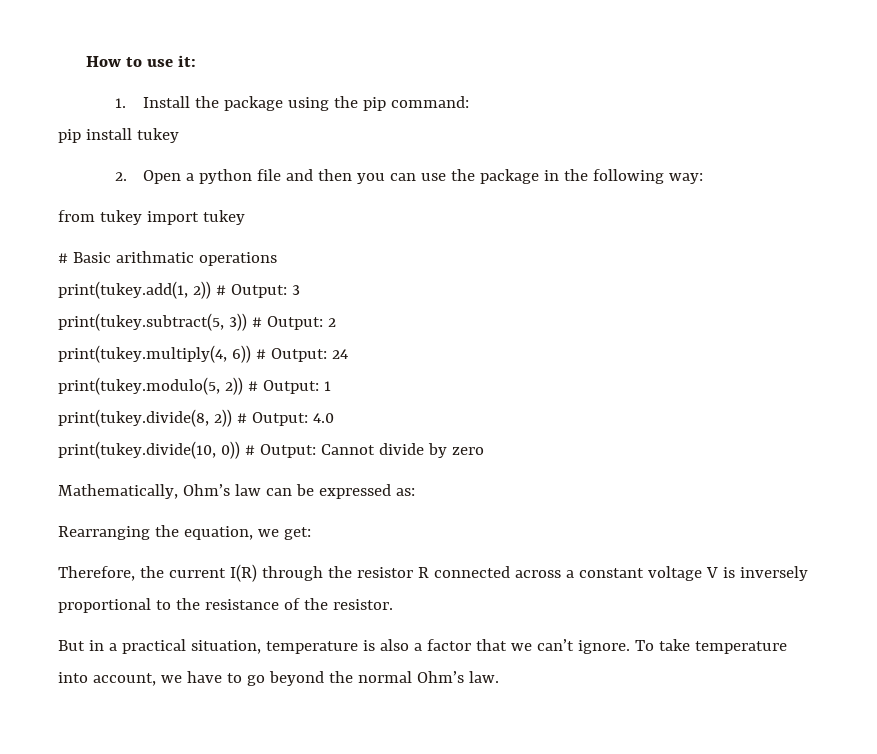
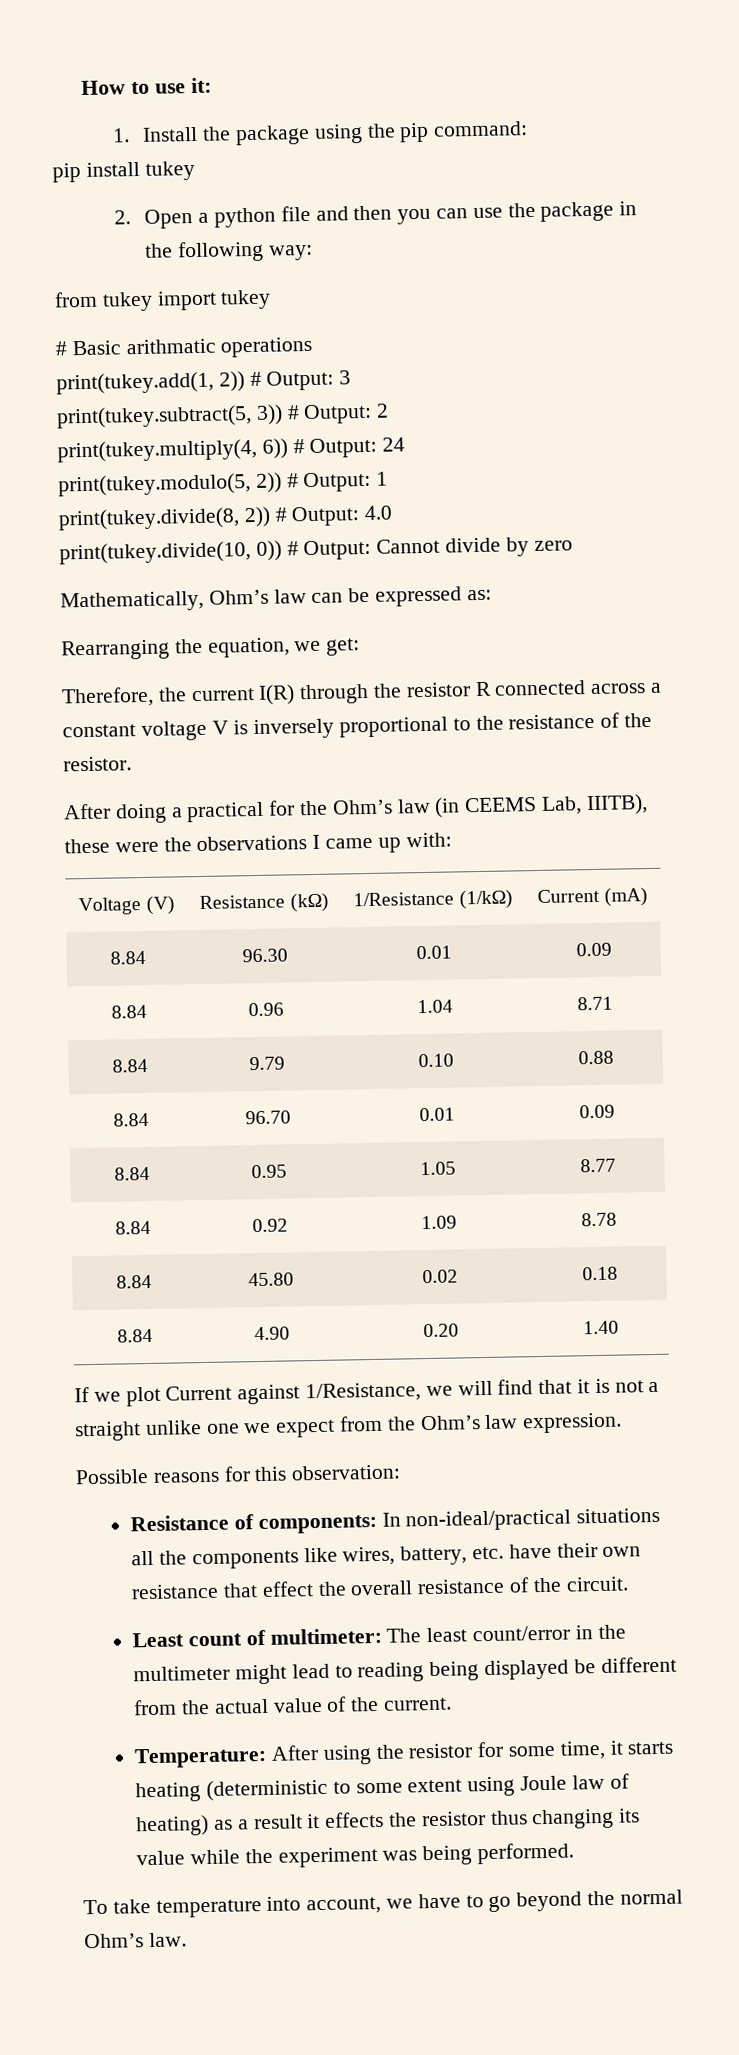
- But in a practical situation, temperature is also a factor that we can’t ignore. To take temperature into account, we have to go beyond the normal Ohm’s law.
+ After doing a practical for the Ohm’s law (in CEEMS Lab, IIITB), these were the observations I came up with:
+ Voltage (V) | Resistance (kΩ) | 1/Resistance (1/kΩ) | Current (mA)
+ 8.84 | 96.30 | 0.01 | 0.09
+ 8.84 | 0.96 | 1.04 | 8.71
+ 8.84 | 9.79 | 0.10 | 0.88
+ 8.84 | 96.70 | 0.01 | 0.09
+ 8.84 | 0.95 | 1.05 | 8.77
+ 8.84 | 0.92 | 1.09 | 8.78
+ 8.84 | 45.80 | 0.02 | 0.18
+ 8.84 | 4.90 | 0.20 | 1.40
+ If we plot Current against 1/Resistance, we will find that it is not a straight unlike one we expect from the Ohm’s law expression.
+ Possible reasons for this observation:
+ Resistance of components: In non-ideal/practical situations all the components like wires, battery, etc. have their own resistance that effect the overall resistance of the circuit.
+ Least count of multimeter: The least count/error in the multimeter might lead to reading being displayed be different from the actual value of the current.
+ Temperature: After using the resistor for some time, it starts heating (deterministic to some extent using Joule law of heating) as a result it effects the resistor thus changing its value while the experiment was being performed.
+ To take temperature into account, we have to go beyond the normal Ohm’s law.

